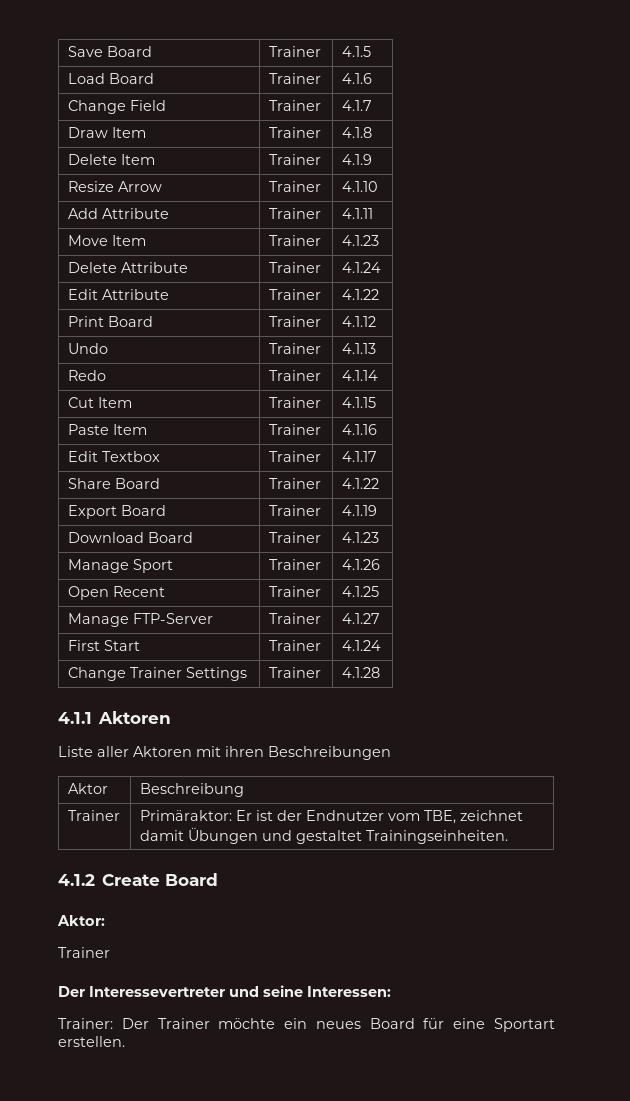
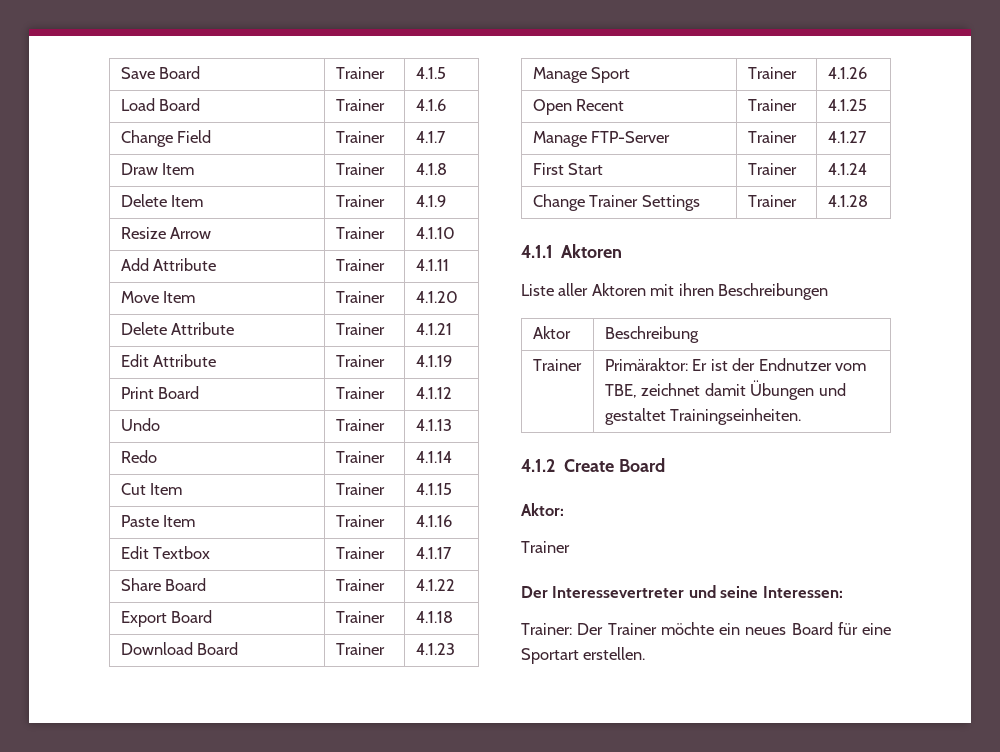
- Move Item | Trainer | 4.1.23
+ Move Item | Trainer | 4.1.20
- Delete Attribute | Trainer | 4.1.24
+ Delete Attribute | Trainer | 4.1.21
- Edit Attribute | Trainer | 4.1.22
+ Edit Attribute | Trainer | 4.1.19
- Export Board | Trainer | 4.1.19
+ Export Board | Trainer | 4.1.18

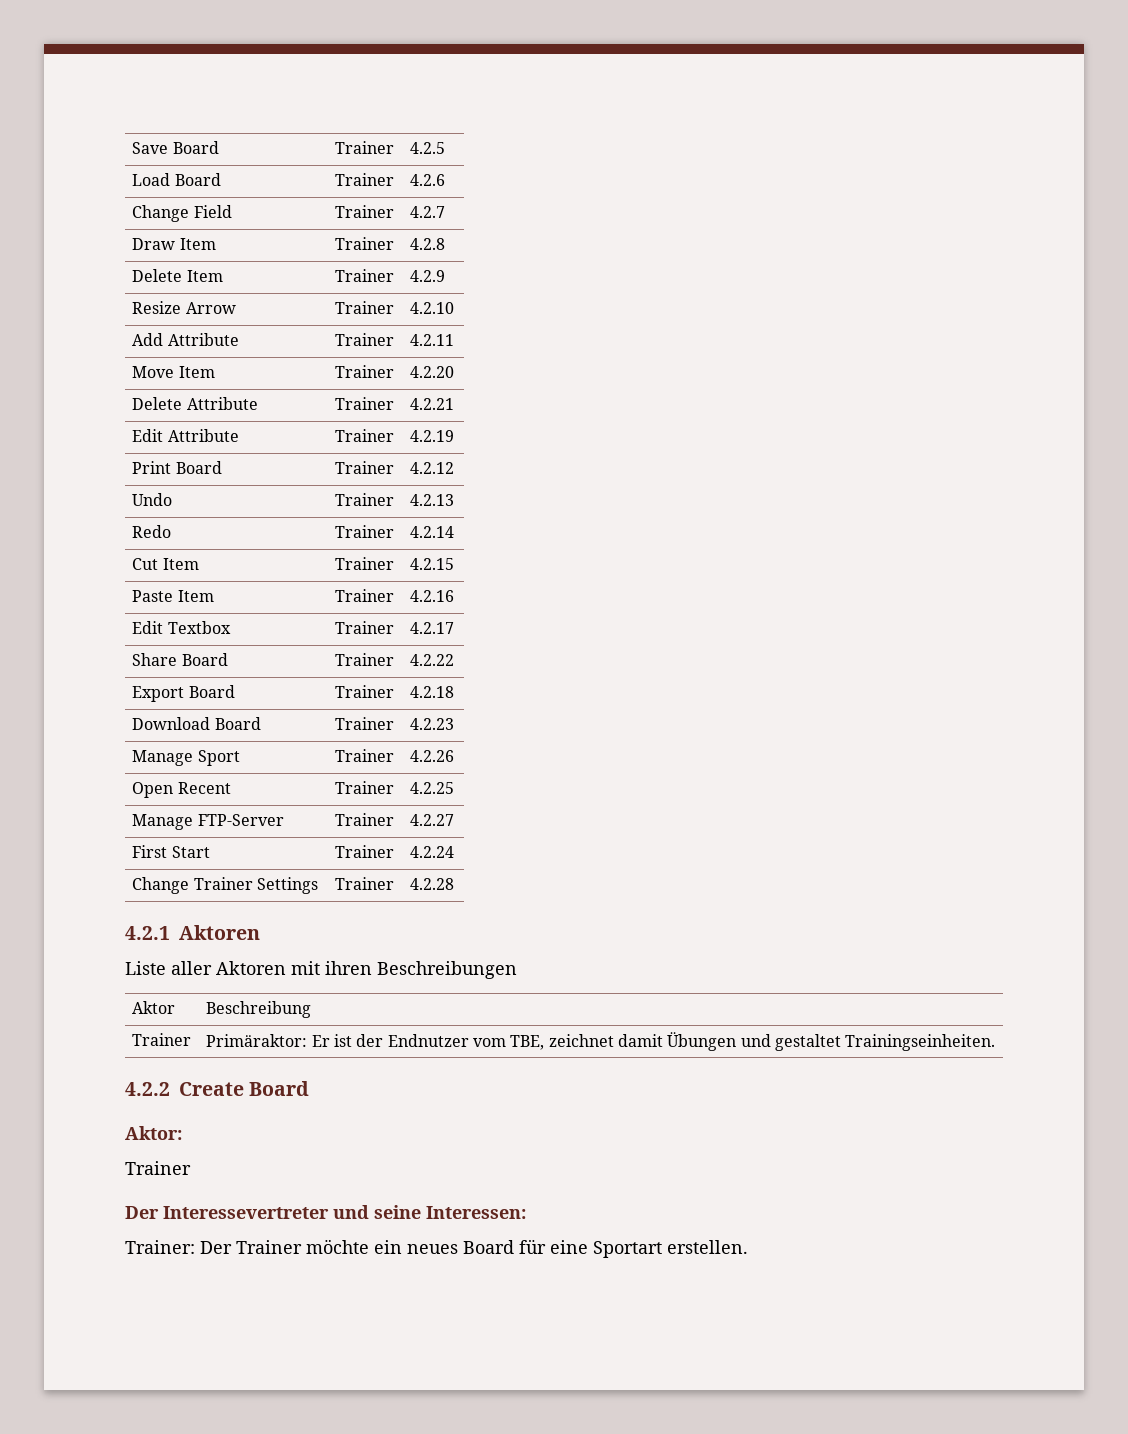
- Save Board | Trainer | 4.1.5
+ Save Board | Trainer | 4.2.5
- Load Board | Trainer | 4.1.6
+ Load Board | Trainer | 4.2.6
- Change Field | Trainer | 4.1.7
+ Change Field | Trainer | 4.2.7
- Draw Item | Trainer | 4.1.8
+ Draw Item | Trainer | 4.2.8
- Delete Item | Trainer | 4.1.9
+ Delete Item | Trainer | 4.2.9
- Resize Arrow | Trainer | 4.1.10
+ Resize Arrow | Trainer | 4.2.10
- Add Attribute | Trainer | 4.1.11
+ Add Attribute | Trainer | 4.2.11
- Move Item | Trainer | 4.1.20
+ Move Item | Trainer | 4.2.20
- Delete Attribute | Trainer | 4.1.21
+ Delete Attribute | Trainer | 4.2.21
- Edit Attribute | Trainer | 4.1.19
+ Edit Attribute | Trainer | 4.2.19
- Print Board | Trainer | 4.1.12
+ Print Board | Trainer | 4.2.12
- Undo | Trainer | 4.1.13
+ Undo | Trainer | 4.2.13
- Redo | Trainer | 4.1.14
+ Redo | Trainer | 4.2.14
- Cut Item | Trainer | 4.1.15
+ Cut Item | Trainer | 4.2.15
- Paste Item | Trainer | 4.1.16
+ Paste Item | Trainer | 4.2.16
- Edit Textbox | Trainer | 4.1.17
+ Edit Textbox | Trainer | 4.2.17
- Share Board | Trainer | 4.1.22
+ Share Board | Trainer | 4.2.22
- Export Board | Trainer | 4.1.18
+ Export Board | Trainer | 4.2.18
- Download Board | Trainer | 4.1.23
+ Download Board | Trainer | 4.2.23
- Manage Sport | Trainer | 4.1.26
+ Manage Sport | Trainer | 4.2.26
- Open Recent | Trainer | 4.1.25
+ Open Recent | Trainer | 4.2.25
- Manage FTP-Server | Trainer | 4.1.27
+ Manage FTP-Server | Trainer | 4.2.27
- First Start | Trainer | 4.1.24
+ First Start | Trainer | 4.2.24
- Change Trainer Settings | Trainer | 4.1.28
- 4.1.1 Aktoren
+ Change Trainer Settings | Trainer | 4.2.28
+ 4.2.1 Aktoren
- 4.1.2 Create Board
+ 4.2.2 Create Board

